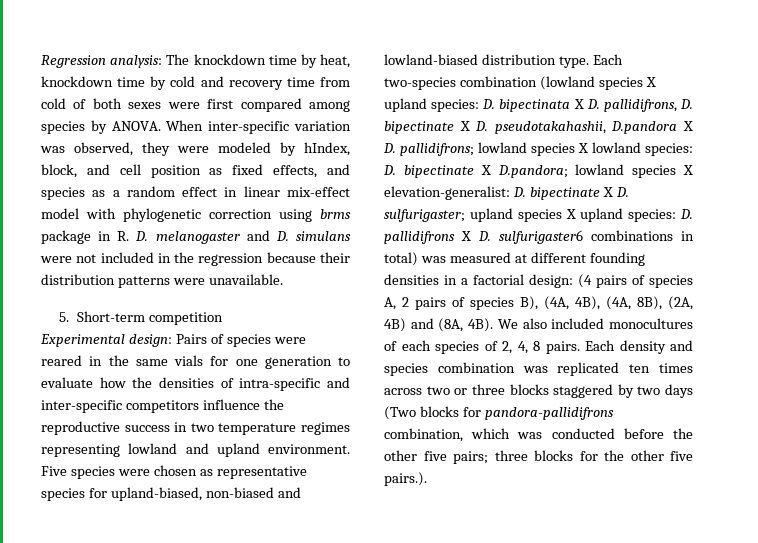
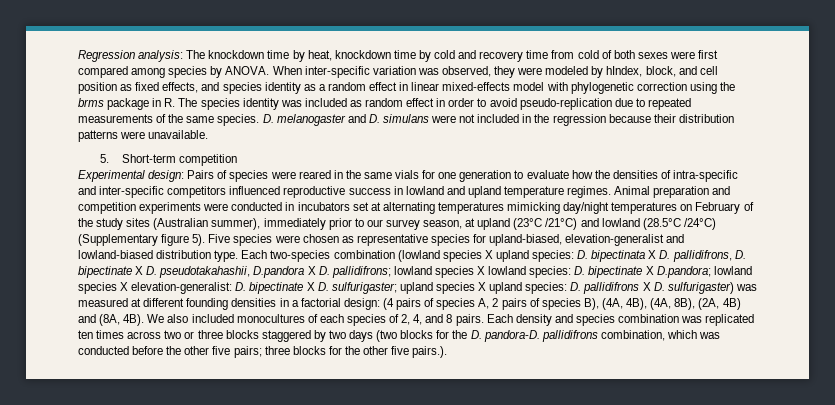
- When inter-specific variation was observed, they were modeled by hIndex, block, and cell position as fixed effects, and species as a random effect in linear mix-effect model with phylogenetic correction using brms package in R. D. melanogaster and D. simulans were not included in the regression because their distribution patterns were unavailable.
+ When inter-specific variation was observed, they were modeled by hIndex, block, and cell position as fixed effects, and species identity as a random effect in linear mixed-effects model with phylogenetic correction using the brms package in R. The species identity was included as random effect in order to avoid pseudo-replication due to repeated measurements of the same species. D. melanogaster and D. simulans were not included in the regression because their distribution patterns were unavailable.
- Experimental design: Pairs of species were reared in the same vials for one generation to evaluate how the densities of intra-specific and inter-specific competitors influence the reproductive success in two temperature regimes representing lowland and upland environment.
+ Experimental design: Pairs of species were reared in the same vials for one generation to evaluate how the densities of intra-specific and inter-specific competitors influenced reproductive success in lowland and upland temperature regimes. Animal preparation and competition experiments were conducted in incubators set at alternating temperatures mimicking day/night temperatures on February of the study sites (Australian summer), immediately prior to our survey season, at upland (23°C /21°C) and lowland (28.5°C /24°C) (Supplementary figure 5).
- Five species were chosen as representative species for upland-biased, non-biased and lowland-biased distribution type.
+ Five species were chosen as representative species for upland-biased, elevation-generalist and lowland-biased distribution type.
- D. pallidifrons X D. sulfurigaster6 combinations in total) was measured at different founding densities in a factorial design:
+ D. pallidifrons X D. sulfurigaster) was measured at different founding densities in a factorial design:
- We also included monocultures of each species of 2, 4, 8 pairs.
+ We also included monocultures of each species of 2, 4, and 8 pairs.
- Each density and species combination was replicated ten times across two or three blocks staggered by two days (Two blocks for pandora-pallidifrons combination, which was conducted before the other five pairs; three blocks for the other five pairs.).
+ Each density and species combination was replicated ten times across two or three blocks staggered by two days (two blocks for the D. pandora-D. pallidifrons combination, which was conducted before the other five pairs; three blocks for the other five pairs.).

